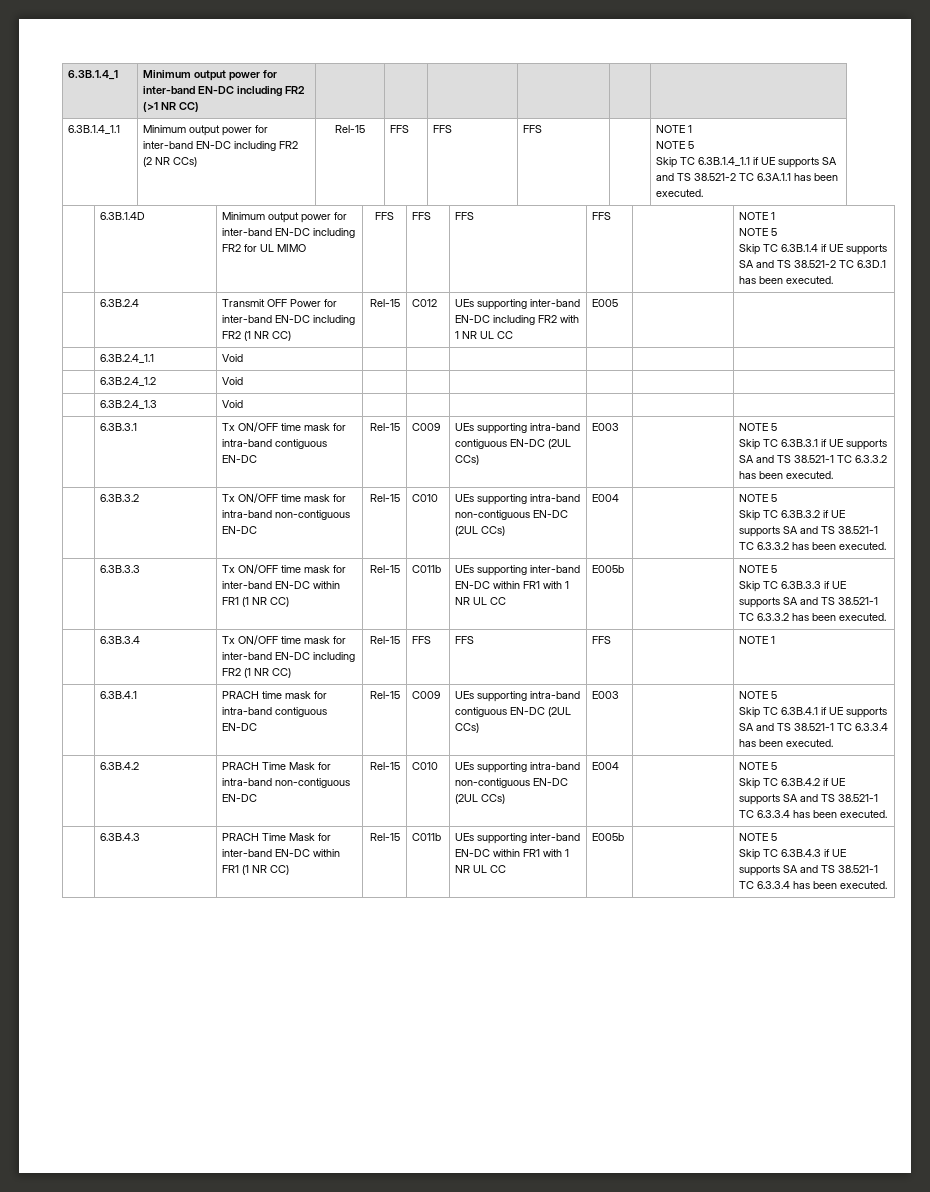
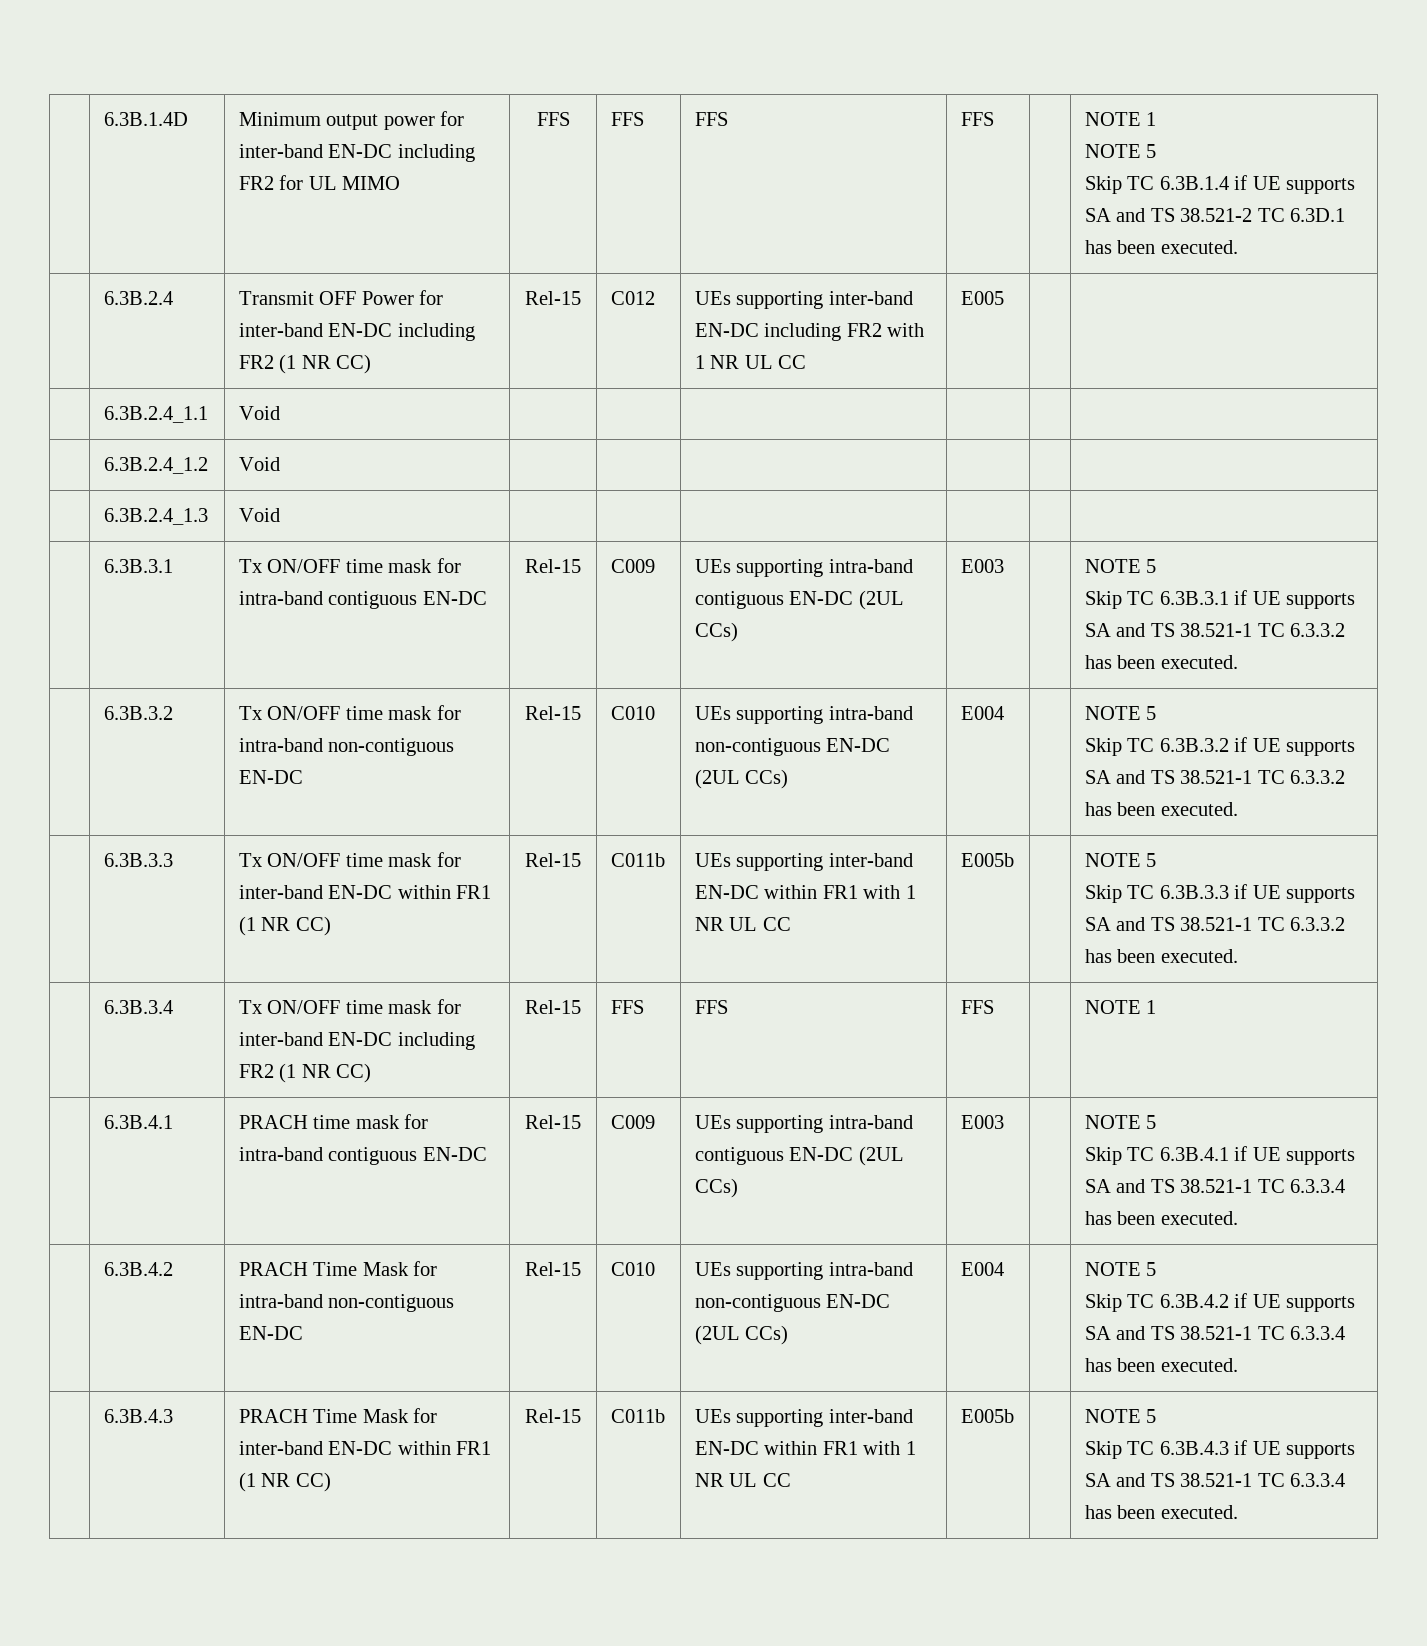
- 6.3B.1.4_1 | Minimum output power for inter-band EN-DC including FR2 (>1 NR CC) | | | | | |
- 6.3B.1.4_1.1 | Minimum output power for inter-band EN-DC including FR2 (2 NR CCs) | Rel-15 | FFS | FFS | FFS | | NOTE 1
- NOTE 5
- Skip TC 6.3B.1.4_1.1 if UE supports SA and TS 38.521-2 TC 6.3A.1.1 has been executed.

